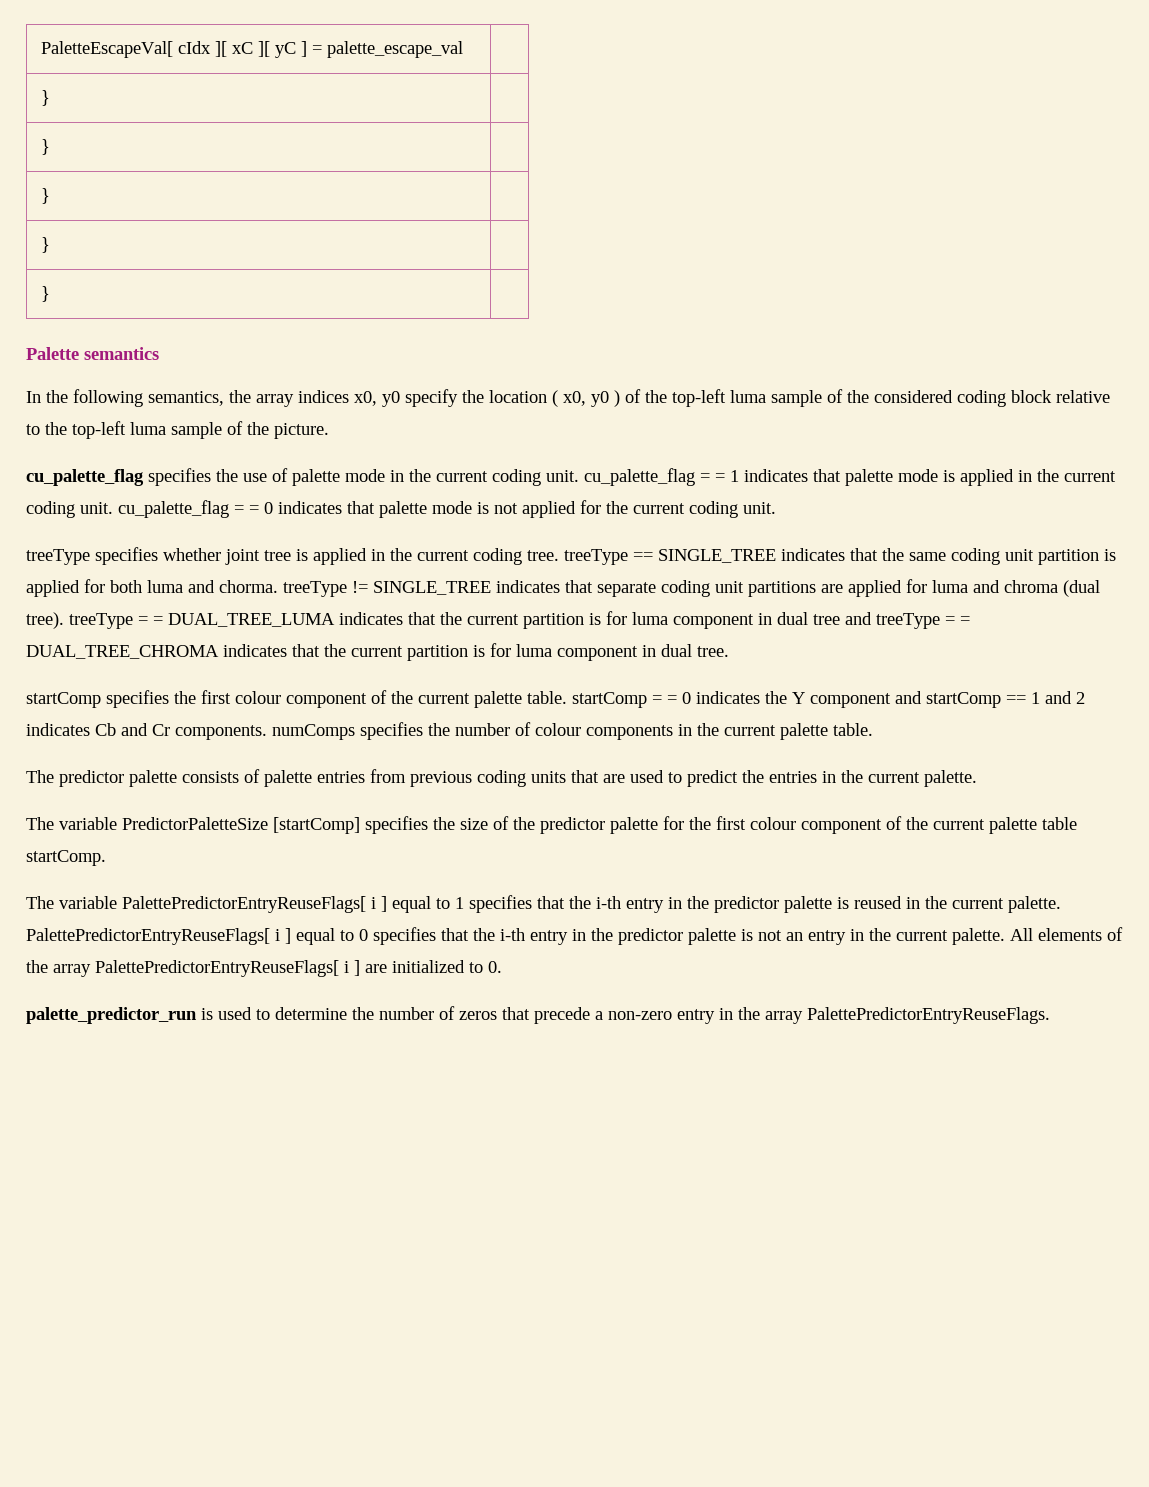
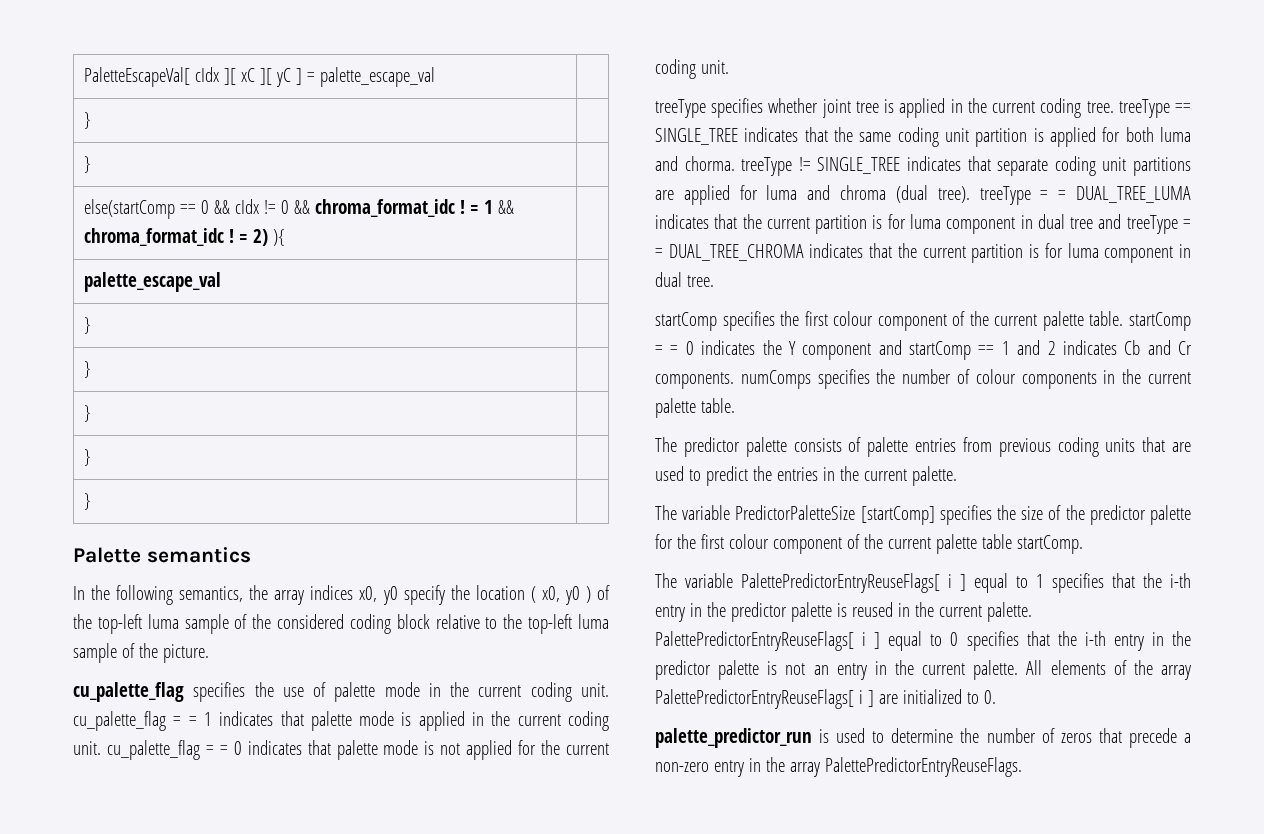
+ else(startComp == 0 && cIdx != 0 && chroma_format_idc ! = 1 && chroma_format_idc ! = 2) ){ |
+ palette_escape_val |
+ } |
+ } |

